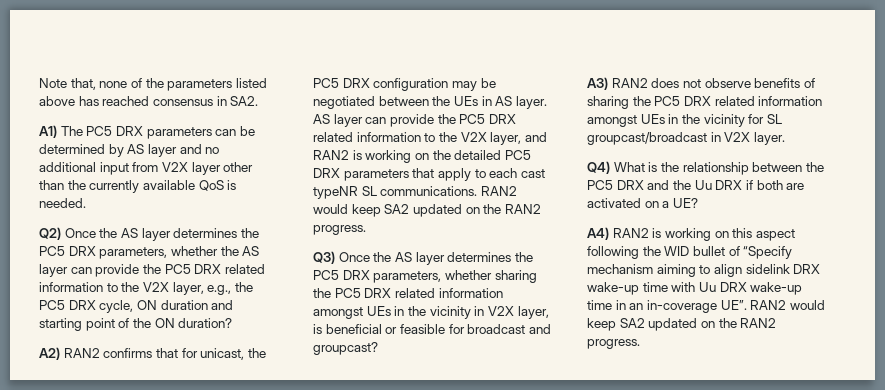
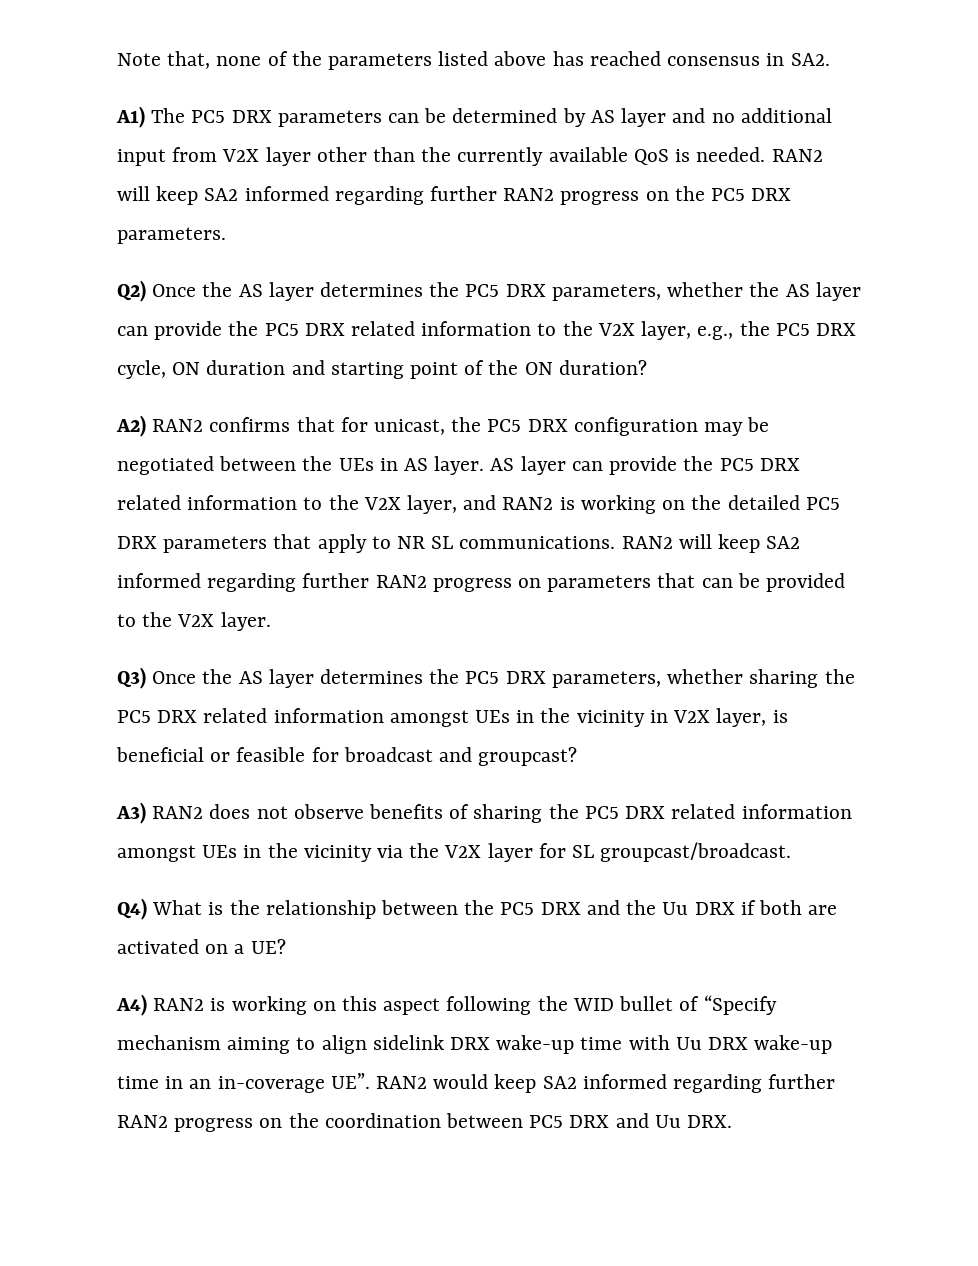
+ RAN2 will keep SA2 informed regarding further RAN2 progress on the PC5 DRX parameters.
- AS layer can provide the PC5 DRX related information to the V2X layer, and RAN2 is working on the detailed PC5 DRX parameters that apply to each cast typeNR SL communications. RAN2 would keep SA2 updated on the RAN2 progress.
+ AS layer can provide the PC5 DRX related information to the V2X layer, and RAN2 is working on the detailed PC5 DRX parameters that apply to NR SL communications. RAN2 will keep SA2 informed regarding further RAN2 progress on parameters that can be provided to the V2X layer.
- A3) RAN2 does not observe benefits of sharing the PC5 DRX related information amongst UEs in the vicinity for SL groupcast/broadcast in V2X layer.
+ A3) RAN2 does not observe benefits of sharing the PC5 DRX related information amongst UEs in the vicinity via the V2X layer for SL groupcast/broadcast.
- A4) RAN2 is working on this aspect following the WID bullet of “Specify mechanism aiming to align sidelink DRX wake-up time with Uu DRX wake-up time in an in-coverage UE”. RAN2 would keep SA2 updated on the RAN2 progress.
+ A4) RAN2 is working on this aspect following the WID bullet of “Specify mechanism aiming to align sidelink DRX wake-up time with Uu DRX wake-up time in an in-coverage UE”. RAN2 would keep SA2 informed regarding further RAN2 progress on the coordination between PC5 DRX and Uu DRX.

